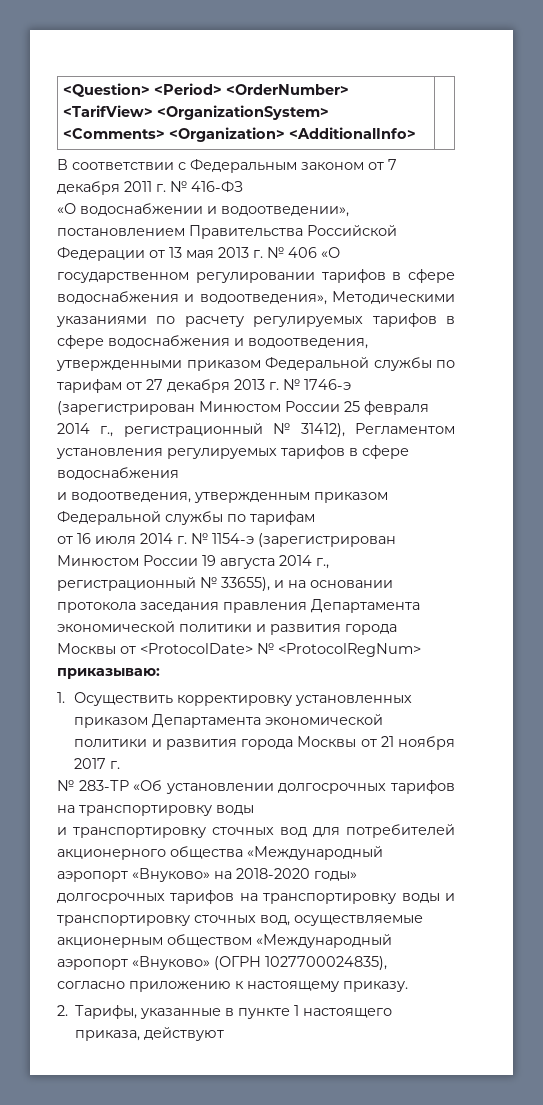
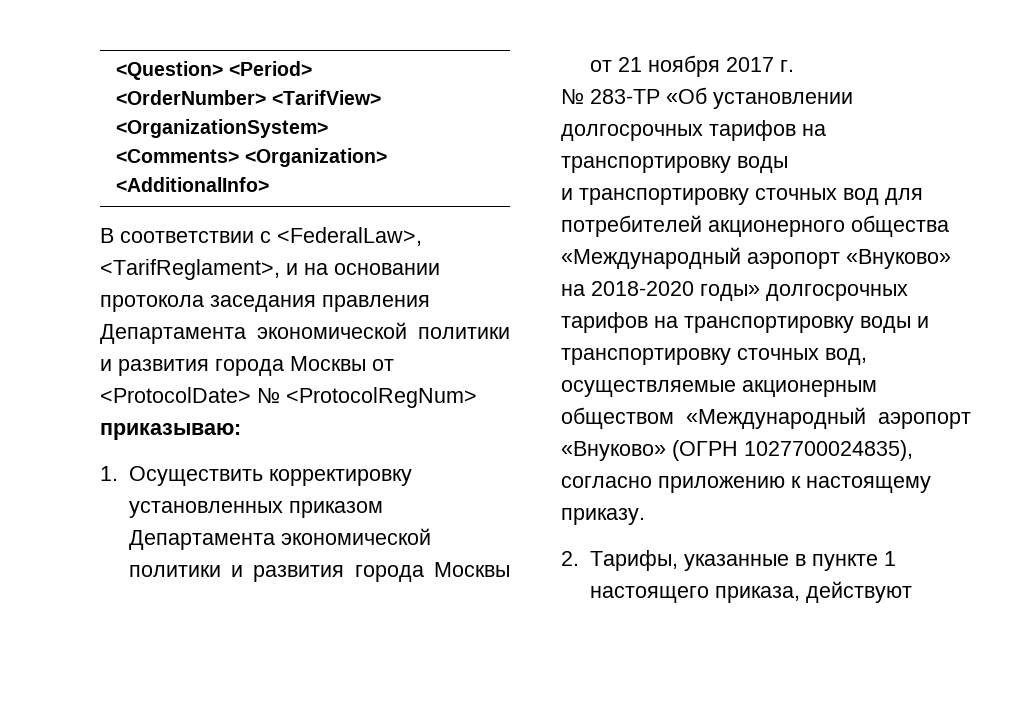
- В соответствии с Федеральным законом от 7 декабря 2011 г. № 416-ФЗ
- «О водоснабжении и водоотведении», постановлением Правительства Российской Федерации от 13 мая 2013 г. № 406 «О государственном регулировании тарифов в сфере водоснабжения и водоотведения», Методическими указаниями по расчету регулируемых тарифов в сфере водоснабжения и водоотведения, утвержденными приказом Федеральной службы по тарифам от 27 декабря 2013 г. № 1746-э (зарегистрирован Минюстом России 25 февраля 2014 г., регистрационный № 31412), Регламентом установления регулируемых тарифов в сфере водоснабжения
- и водоотведения, утвержденным приказом Федеральной службы по тарифам
- от 16 июля 2014 г. № 1154-э (зарегистрирован Минюстом России 19 августа 2014 г., регистрационный № 33655), и на основании протокола заседания правления Департамента экономической политики и развития города Москвы от <ProtocolDate> № <ProtocolRegNum> приказываю:
+ В соответствии с <FederalLaw>, <TarifReglament>, и на основании протокола заседания правления Департамента экономической политики и развития города Москвы от <ProtocolDate> № <ProtocolRegNum> приказываю:

